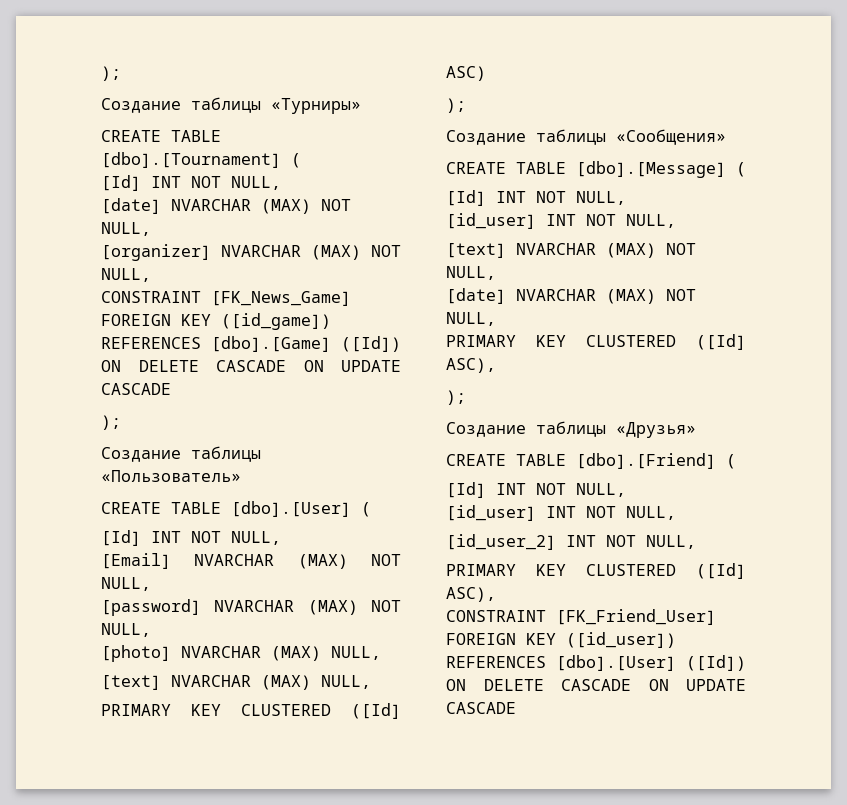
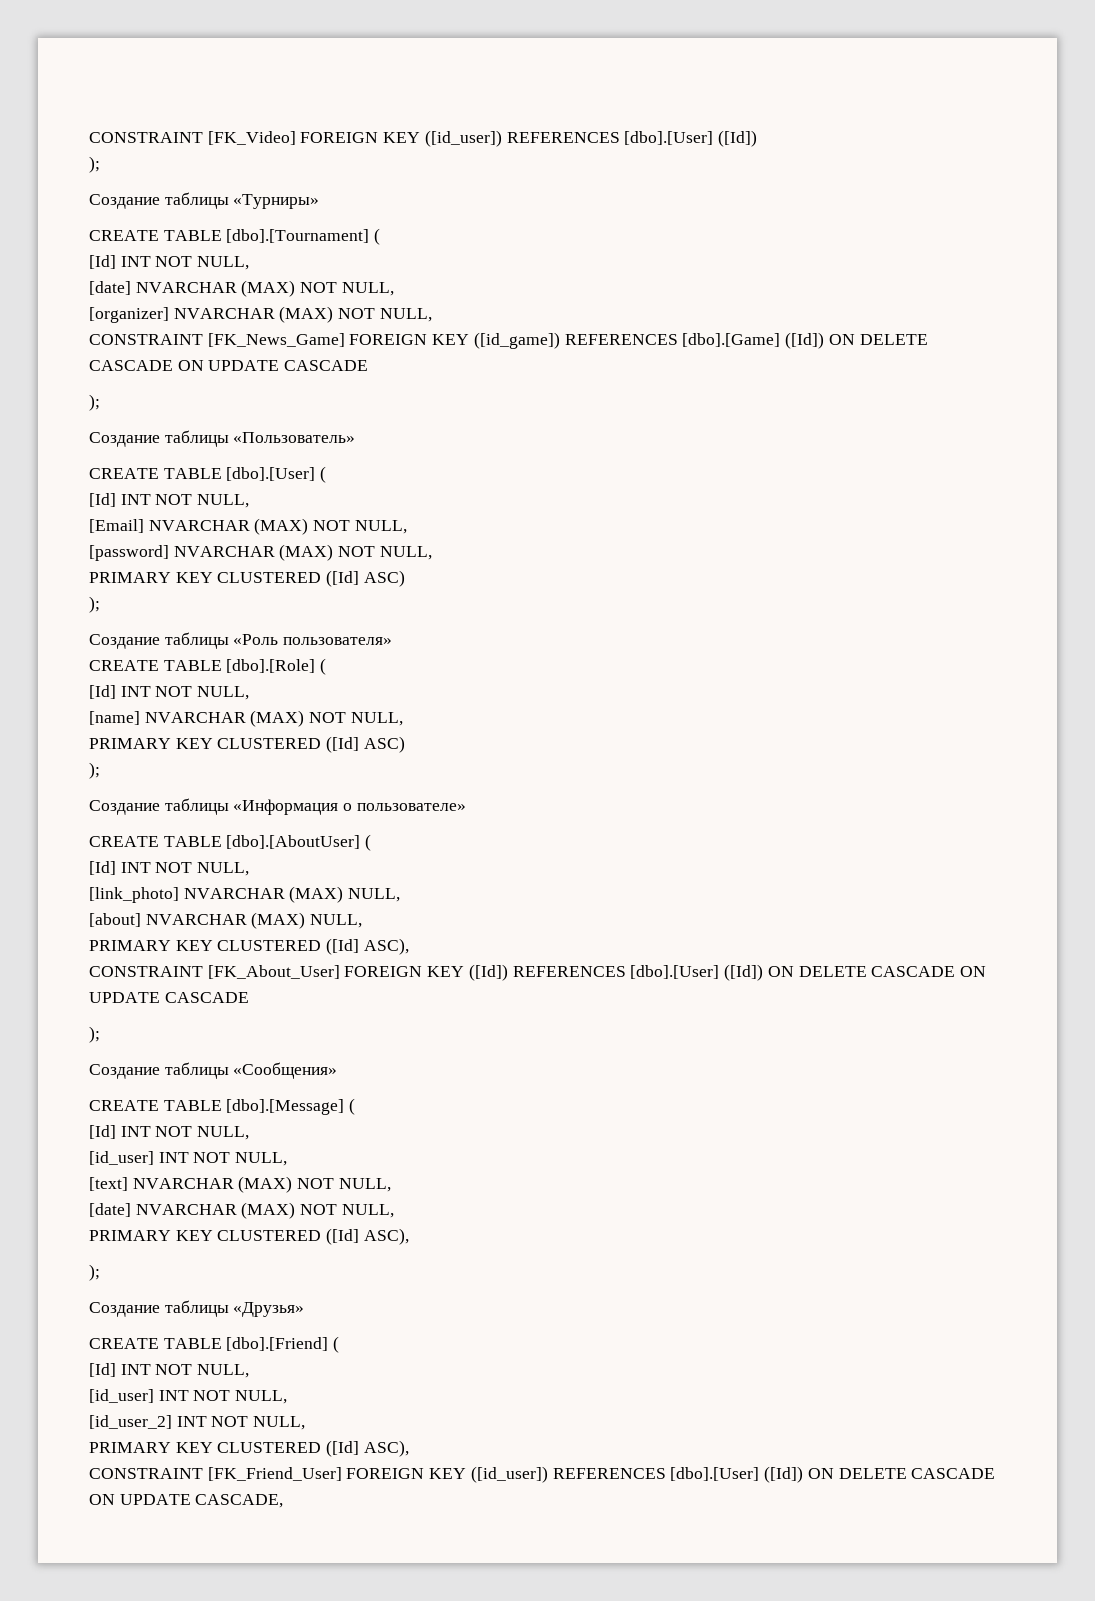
+ CONSTRAINT [FK_Video] FOREIGN KEY ([id_user]) REFERENCES [dbo].[User] ([Id])
  [password] NVARCHAR (MAX) NOT NULL,
- [photo] NVARCHAR (MAX) NULL,
- [text] NVARCHAR (MAX) NULL,
  PRIMARY KEY CLUSTERED ([Id] ASC)
+ );
+ Создание таблицы «Роль пользователя»
+ CREATE TABLE [dbo].[Role] (
+ [Id] INT NOT NULL,
+ [name] NVARCHAR (MAX) NOT NULL,
+ PRIMARY KEY CLUSTERED ([Id] ASC)
+ );
+ Создание таблицы «Информация о пользователе»
+ CREATE TABLE [dbo].[AboutUser] (
+ [Id] INT NOT NULL,
+ [link_photo] NVARCHAR (MAX) NULL,
+ [about] NVARCHAR (MAX) NULL,
+ PRIMARY KEY CLUSTERED ([Id] ASC),
+ CONSTRAINT [FK_About_User] FOREIGN KEY ([Id]) REFERENCES [dbo].[User] ([Id]) ON DELETE CASCADE ON UPDATE CASCADE
- CONSTRAINT [FK_Friend_User] FOREIGN KEY ([id_user]) REFERENCES [dbo].[User] ([Id]) ON DELETE CASCADE ON UPDATE CASCADE
+ CONSTRAINT [FK_Friend_User] FOREIGN KEY ([id_user]) REFERENCES [dbo].[User] ([Id]) ON DELETE CASCADE ON UPDATE CASCADE,

